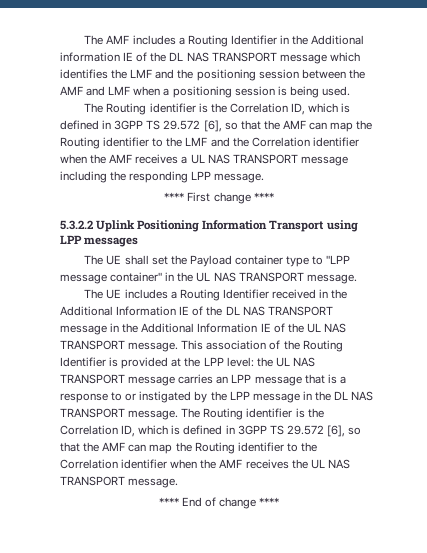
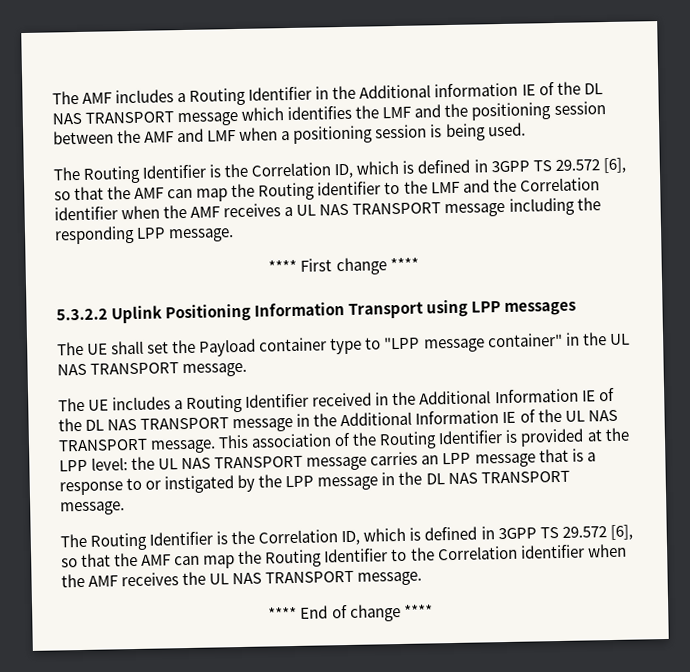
- The Routing identifier is the Correlation ID, which is defined in 3GPP TS 29.572 [6], so that the AMF can map the Routing identifier to the LMF and the Correlation identifier when the AMF receives a UL NAS TRANSPORT message including the responding LPP message.
+ The Routing Identifier is the Correlation ID, which is defined in 3GPP TS 29.572 [6], so that the AMF can map the Routing identifier to the LMF and the Correlation identifier when the AMF receives a UL NAS TRANSPORT message including the responding LPP message.
- the UL NAS TRANSPORT message carries an LPP message that is a response to or instigated by the LPP message in the DL NAS TRANSPORT message. The Routing identifier is the Correlation ID, which is defined in 3GPP TS 29.572 [6], so that the AMF can map the Routing identifier to the Correlation identifier when the AMF receives the UL NAS TRANSPORT message.
+ the UL NAS TRANSPORT message carries an LPP message that is a response to or instigated by the LPP message in the DL NAS TRANSPORT message.
+ The Routing Identifier is the Correlation ID, which is defined in 3GPP TS 29.572 [6], so that the AMF can map the Routing Identifier to the Correlation identifier when the AMF receives the UL NAS TRANSPORT message.

